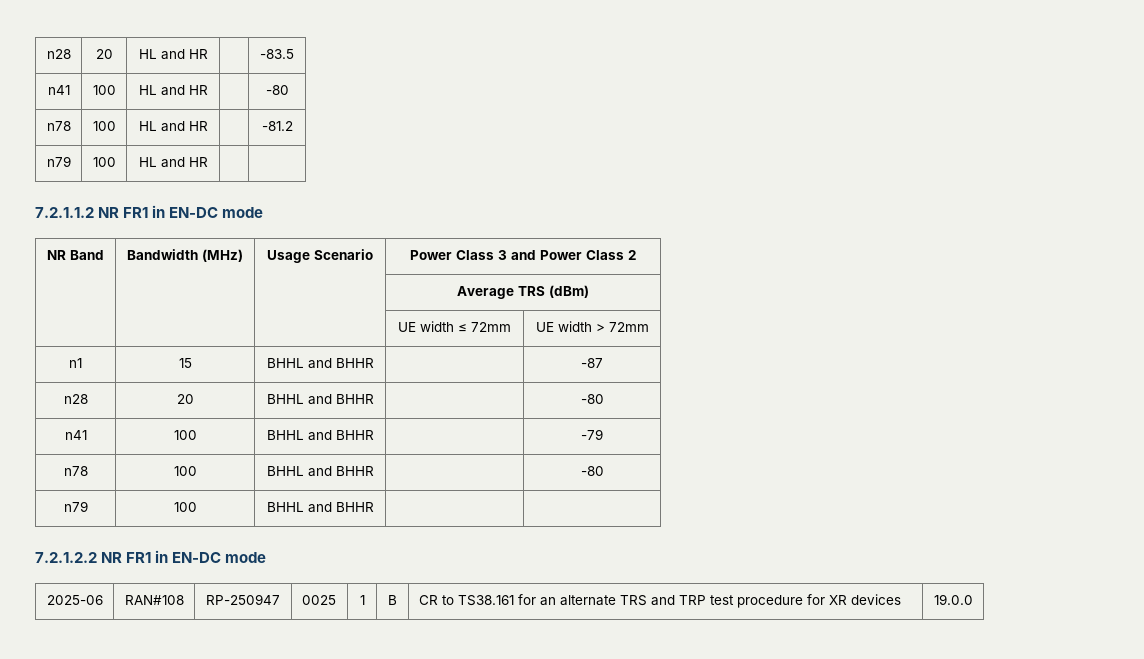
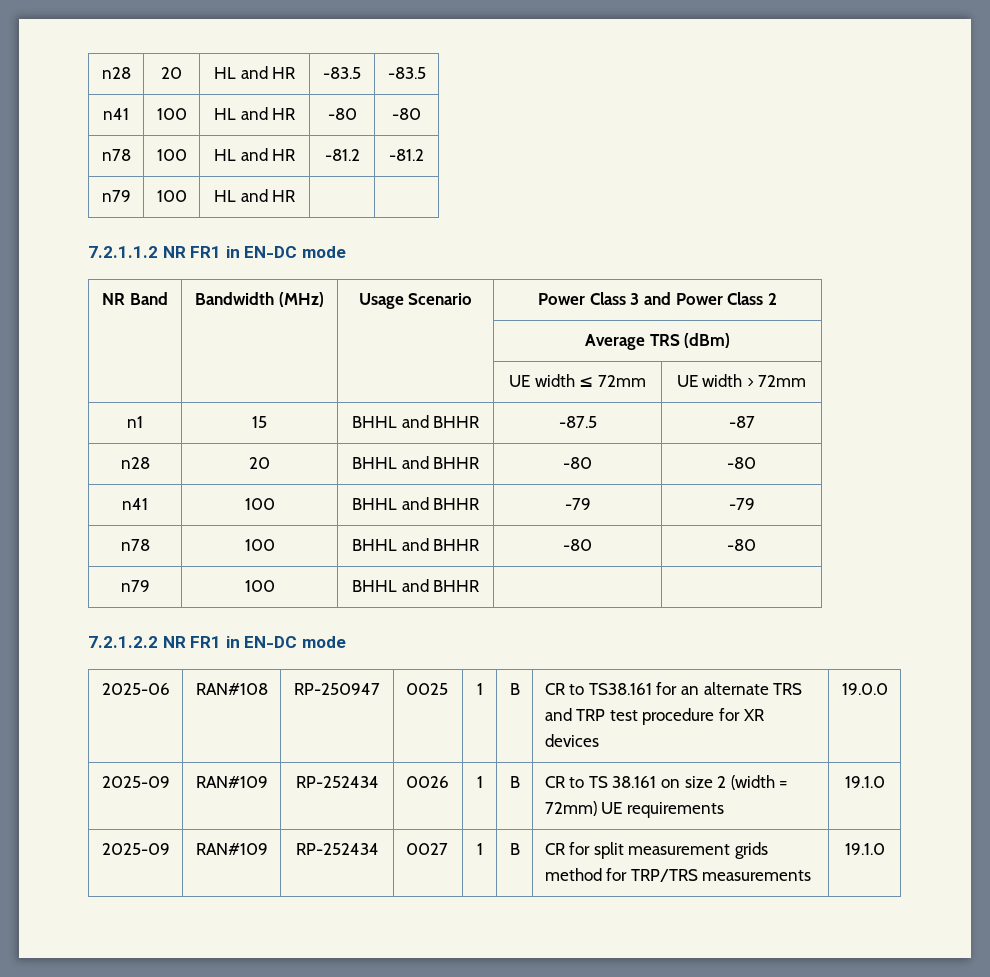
- n28 | 20 | HL and HR | | -83.5
+ n28 | 20 | HL and HR | -83.5 | -83.5
- n41 | 100 | HL and HR | | -80
+ n41 | 100 | HL and HR | -80 | -80
- n78 | 100 | HL and HR | | -81.2
+ n78 | 100 | HL and HR | -81.2 | -81.2
- n1 | 15 | BHHL and BHHR | | -87
+ n1 | 15 | BHHL and BHHR | -87.5 | -87
- n28 | 20 | BHHL and BHHR | | -80
+ n28 | 20 | BHHL and BHHR | -80 | -80
- n41 | 100 | BHHL and BHHR | | -79
+ n41 | 100 | BHHL and BHHR | -79 | -79
- n78 | 100 | BHHL and BHHR | | -80
+ n78 | 100 | BHHL and BHHR | -80 | -80
+ 2025-09 | RAN#109 | RP-252434 | 0026 | 1 | B | CR to TS 38.161 on size 2 (width = 72mm) UE requirements | 19.1.0
+ 2025-09 | RAN#109 | RP-252434 | 0027 | 1 | B | CR for split measurement grids method for TRP/TRS measurements | 19.1.0

